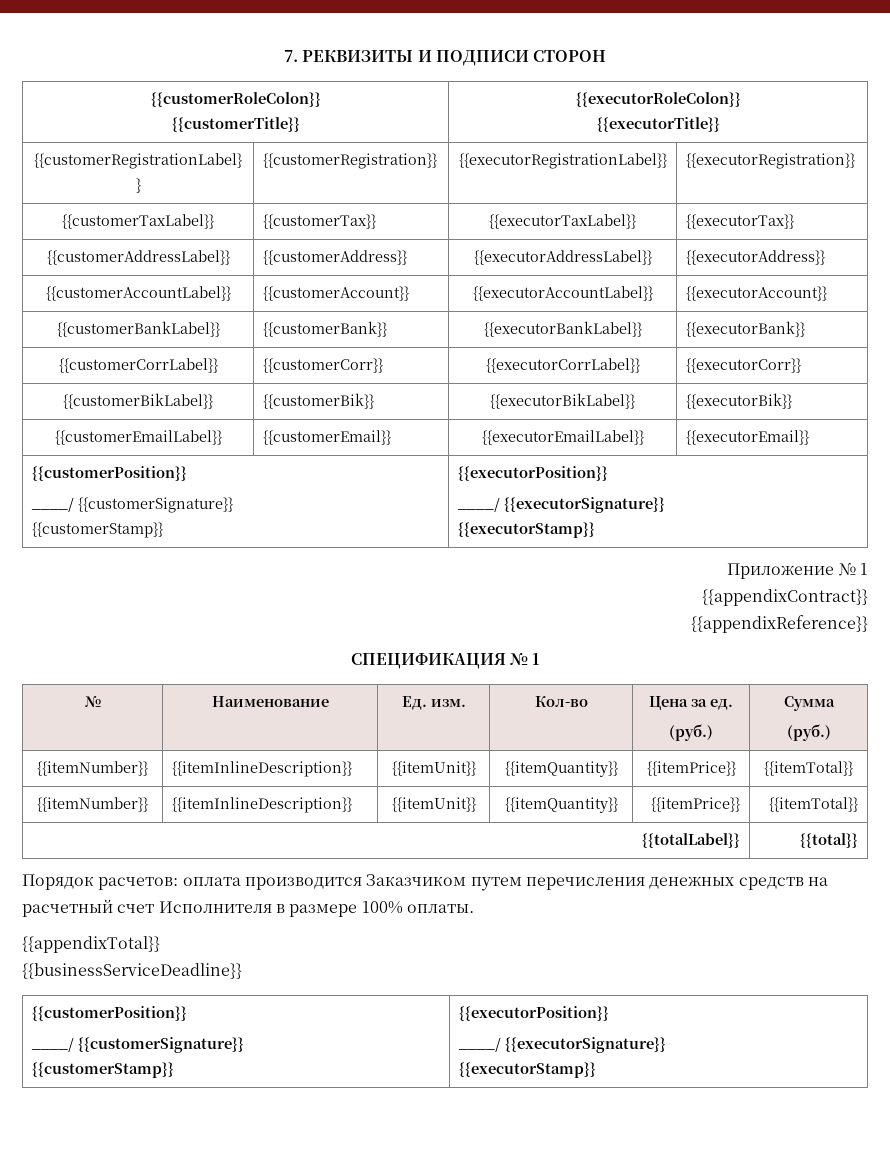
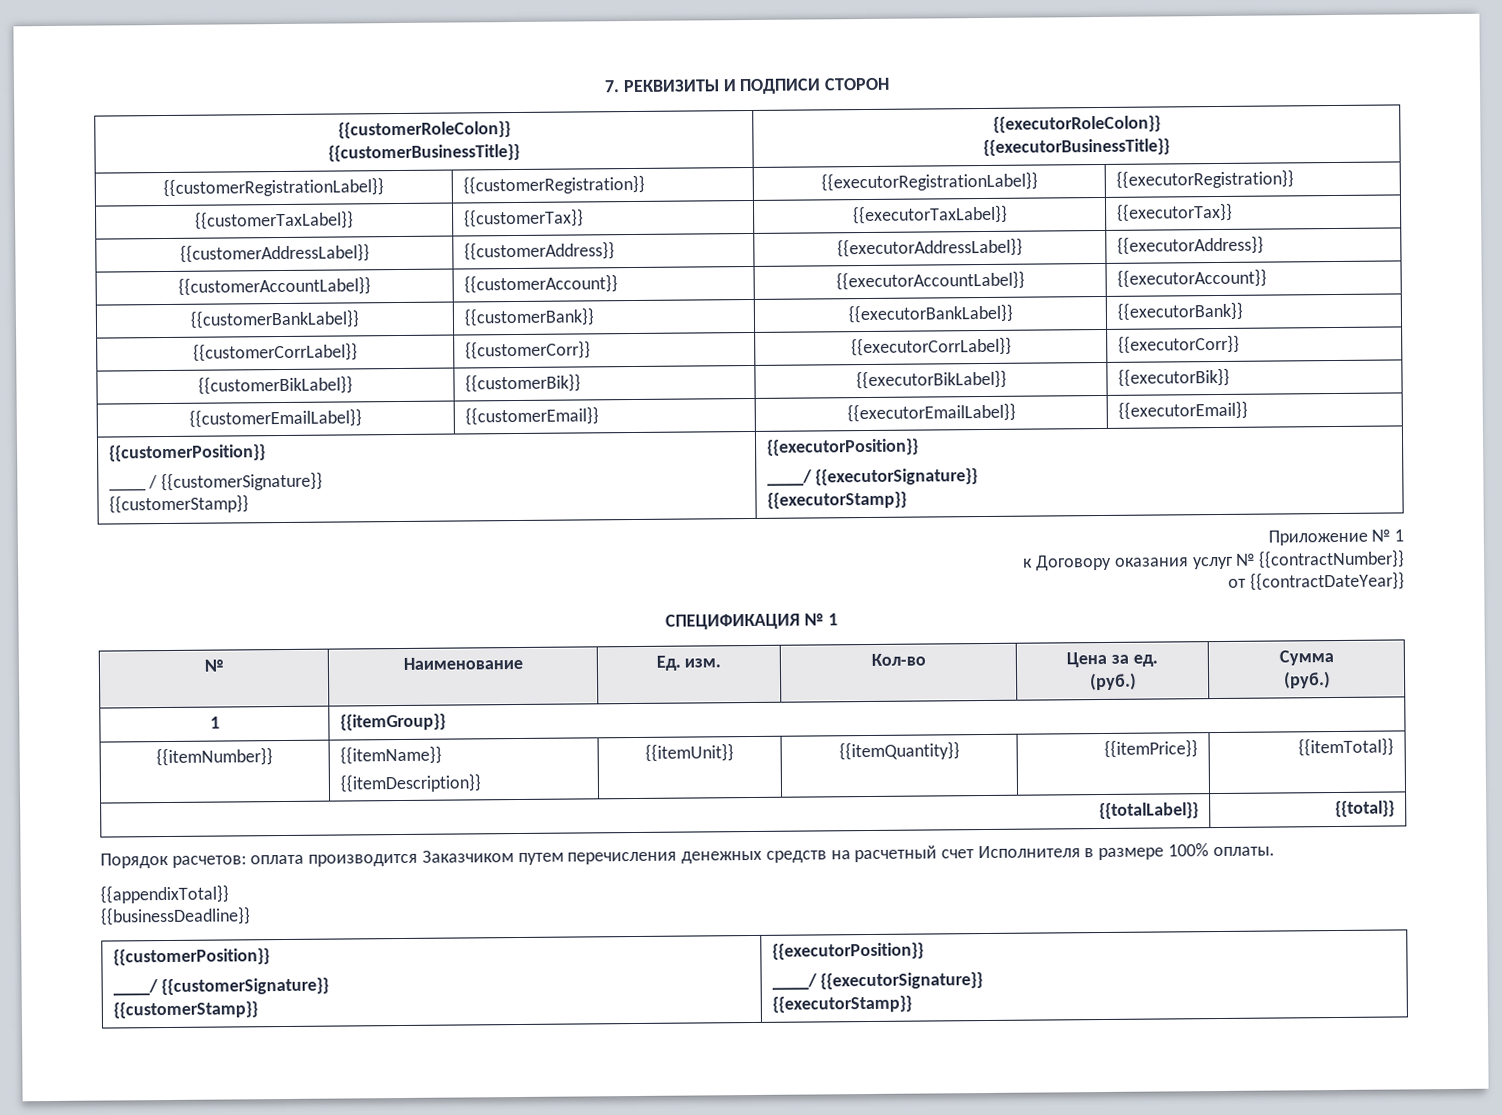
  {{customerRoleColon}}
- {{customerTitle}} | {{executorRoleColon}}
- {{executorTitle}}
+ {{customerBusinessTitle}} | {{executorRoleColon}}
+ {{executorBusinessTitle}}
  {{customerEmailLabel}} | {{customerEmail}} | {{executorEmailLabel}} | {{executorEmail}}
  {{customerPosition}}
- ____/ {{customerSignature}}
+ ____ / {{customerSignature}}
- {{appendixContract}}
- {{appendixReference}}
+ к Договору оказания услуг № {{contractNumber}}
+ от {{contractDateYear}}
  № | Наименование | Ед. изм. | Кол-во | Цена за ед.
  (руб.) | Сумма
  (руб.)
- {{itemNumber}} | {{itemInlineDescription}} | {{itemUnit}} | {{itemQuantity}} | {{itemPrice}} | {{itemTotal}}
- {{itemNumber}} | {{itemInlineDescription}} | {{itemUnit}} | {{itemQuantity}} | {{itemPrice}} | {{itemTotal}}
+ 1 | {{itemGroup}}
+ {{itemNumber}} | {{itemName}}
+ {{itemDescription}} | {{itemUnit}} | {{itemQuantity}} | {{itemPrice}} | {{itemTotal}}
- {{businessServiceDeadline}}
+ {{businessDeadline}}

